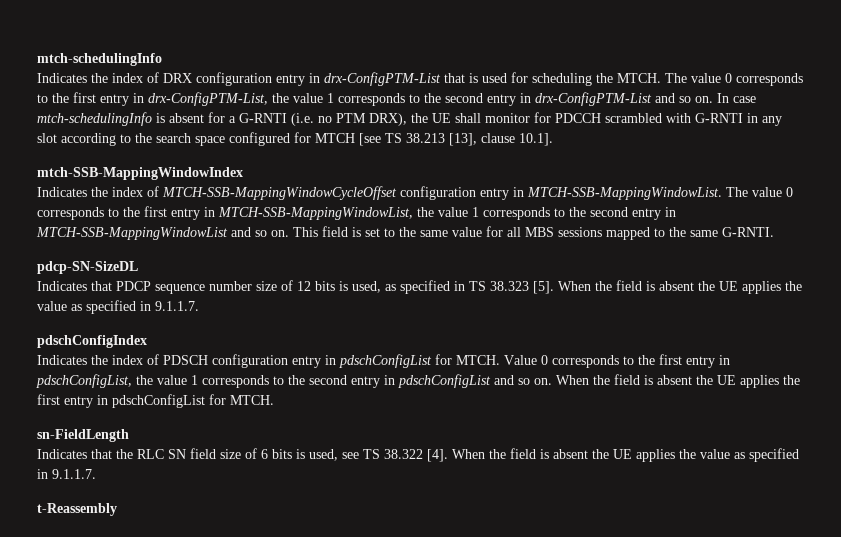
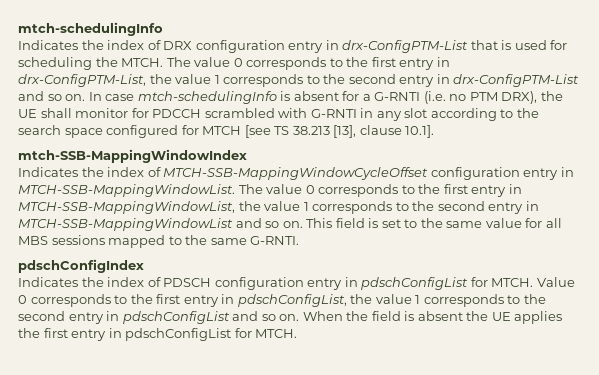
- pdcp-SN-SizeDL
- Indicates that PDCP sequence number size of 12 bits is used, as specified in TS 38.323 [5]. When the field is absent the UE applies the value as specified in 9.1.1.7.
- sn-FieldLength
- Indicates that the RLC SN field size of 6 bits is used, see TS 38.322 [4]. When the field is absent the UE applies the value as specified in 9.1.1.7.
- t-Reassembly

